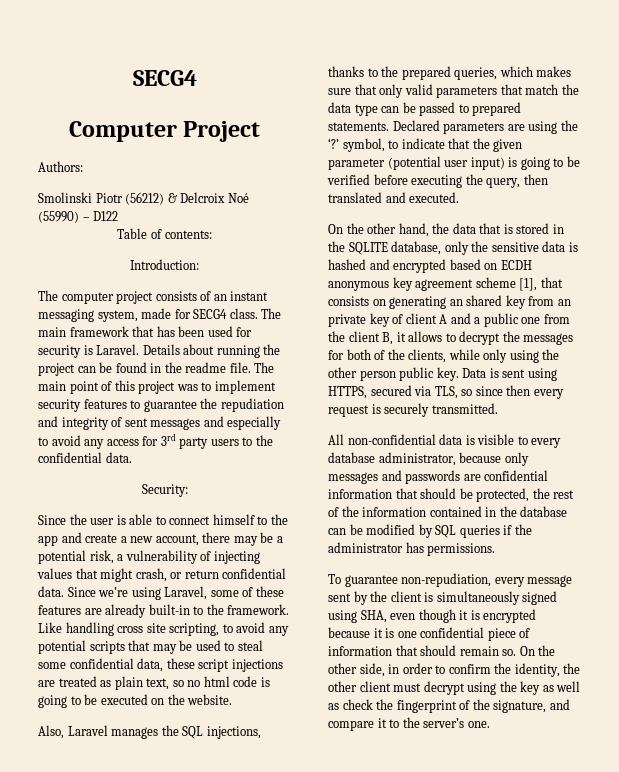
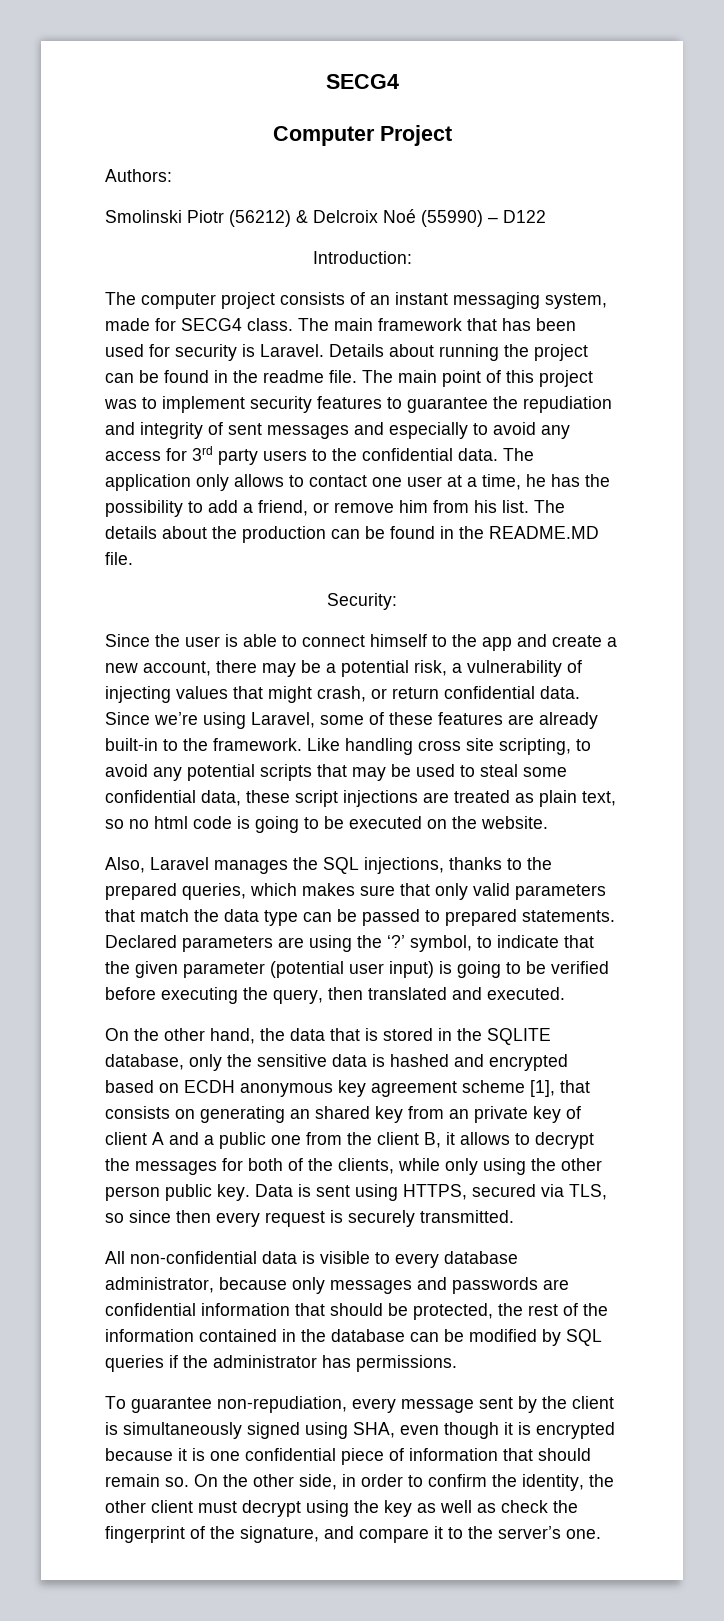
- Table of contents:
+ The application only allows to contact one user at a time, he has the possibility to add a friend, or remove him from his list. The details about the production can be found in the README.MD file.

